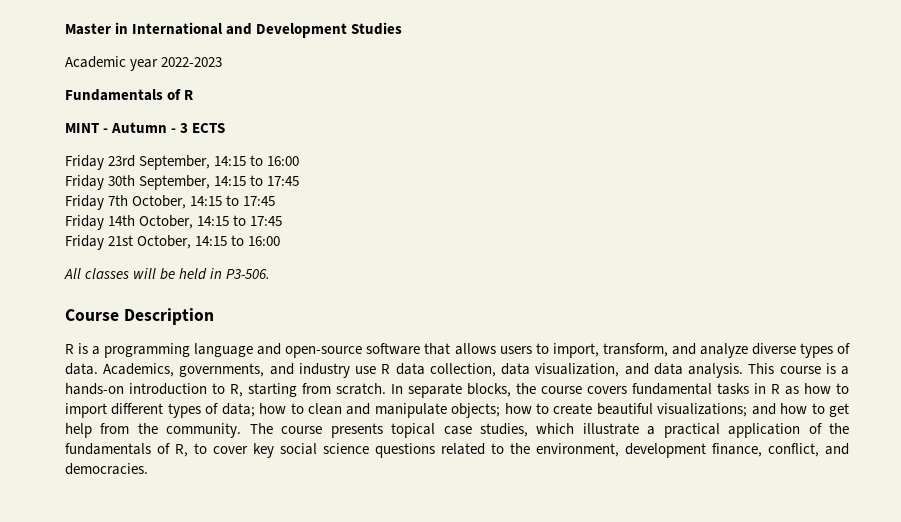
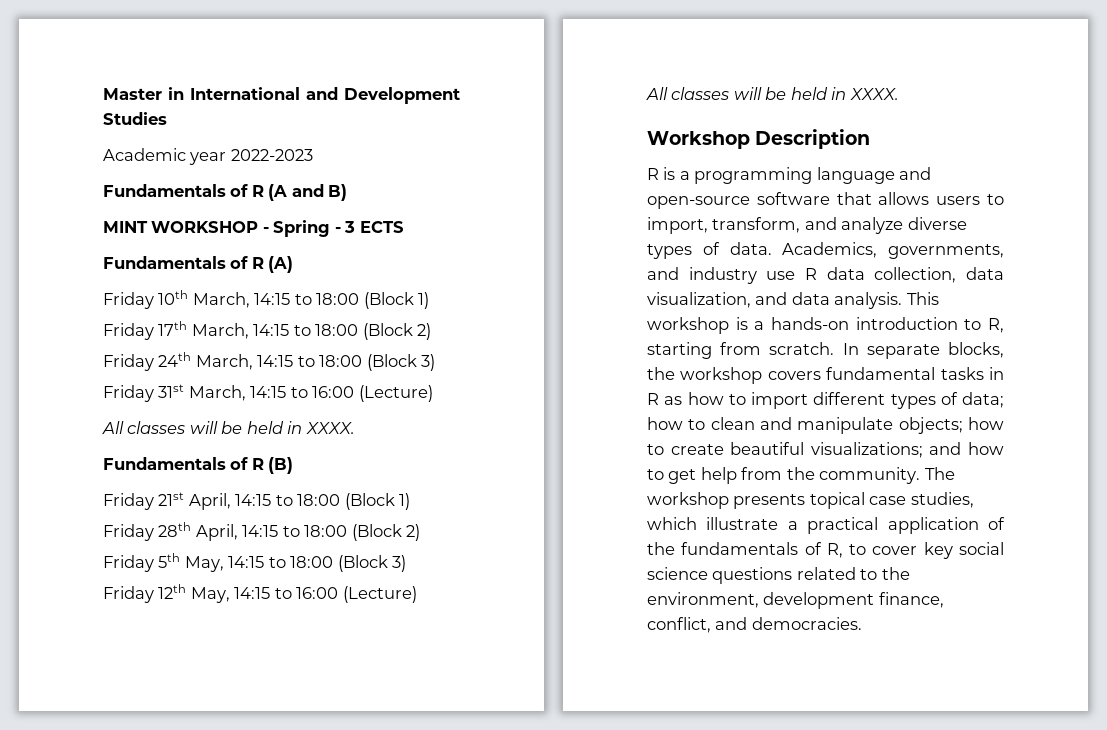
- Fundamentals of R
- MINT - Autumn - 3 ECTS
- Friday 23rd September, 14:15 to 16:00
- Friday 30th September, 14:15 to 17:45
- Friday 7th October, 14:15 to 17:45
- Friday 14th October, 14:15 to 17:45
- Friday 21st October, 14:15 to 16:00
- All classes will be held in P3-506.
- Course Description
+ Fundamentals of R (A and B)
+ MINT WORKSHOP - Spring - 3 ECTS
+ Fundamentals of R (A)
+ Friday 10th March, 14:15 to 18:00 (Block 1)
+ Friday 17th March, 14:15 to 18:00 (Block 2)
+ Friday 24th March, 14:15 to 18:00 (Block 3)
+ Friday 31st March, 14:15 to 16:00 (Lecture)
+ All classes will be held in XXXX.
+ Fundamentals of R (B)
+ Friday 21st April, 14:15 to 18:00 (Block 1)
+ Friday 28th April, 14:15 to 18:00 (Block 2)
+ Friday 5th May, 14:15 to 18:00 (Block 3)
+ Friday 12th May, 14:15 to 16:00 (Lecture)
+ All classes will be held in XXXX.
+ Workshop Description
- This course is a hands-on introduction to R, starting from scratch.
+ This workshop is a hands-on introduction to R, starting from scratch.
- In separate blocks, the course covers fundamental tasks in R as how to import different types of data; how to clean and manipulate objects; how to create beautiful visualizations; and how to get help from the community.
+ In separate blocks, the workshop covers fundamental tasks in R as how to import different types of data; how to clean and manipulate objects; how to create beautiful visualizations; and how to get help from the community.
- The course presents topical case studies, which illustrate a practical application of the fundamentals of R, to cover key social science questions related to the environment, development finance, conflict, and democracies.
+ The workshop presents topical case studies, which illustrate a practical application of the fundamentals of R, to cover key social science questions related to the environment, development finance, conflict, and democracies.

